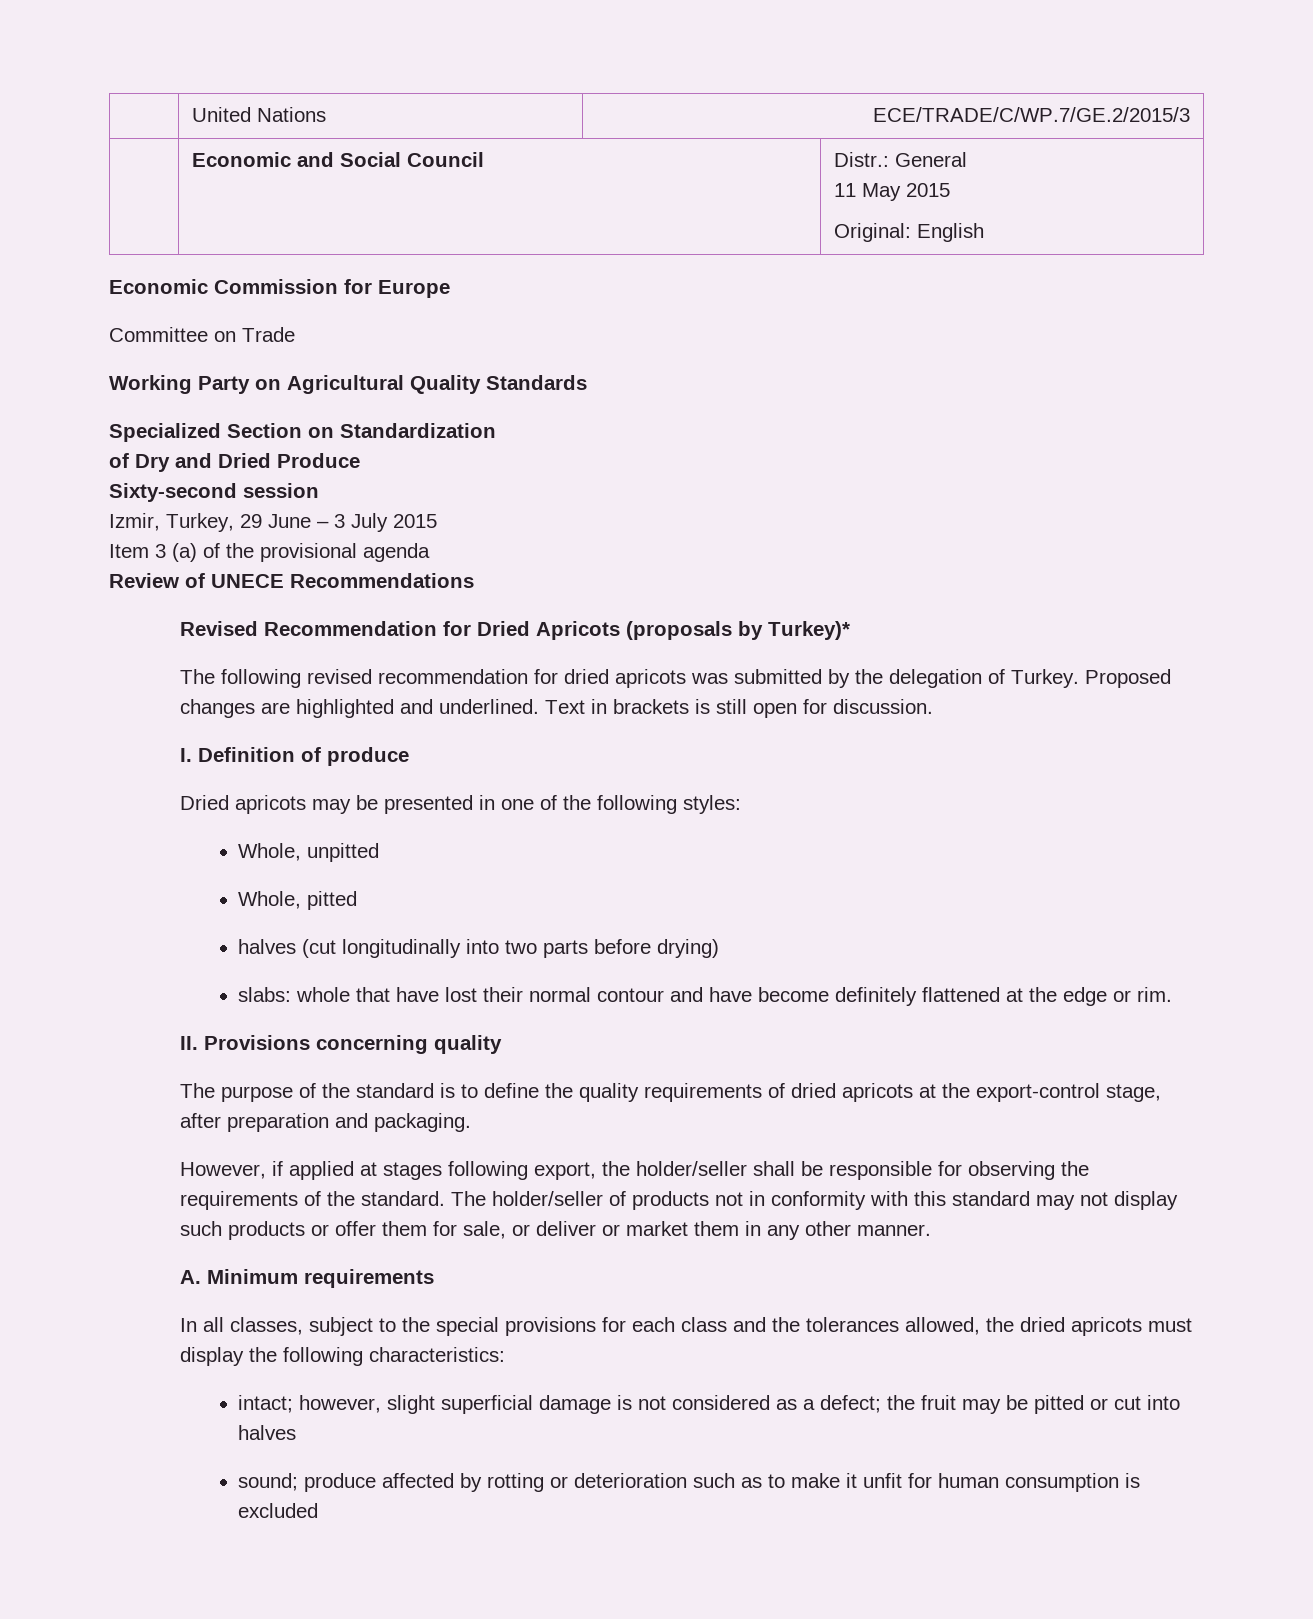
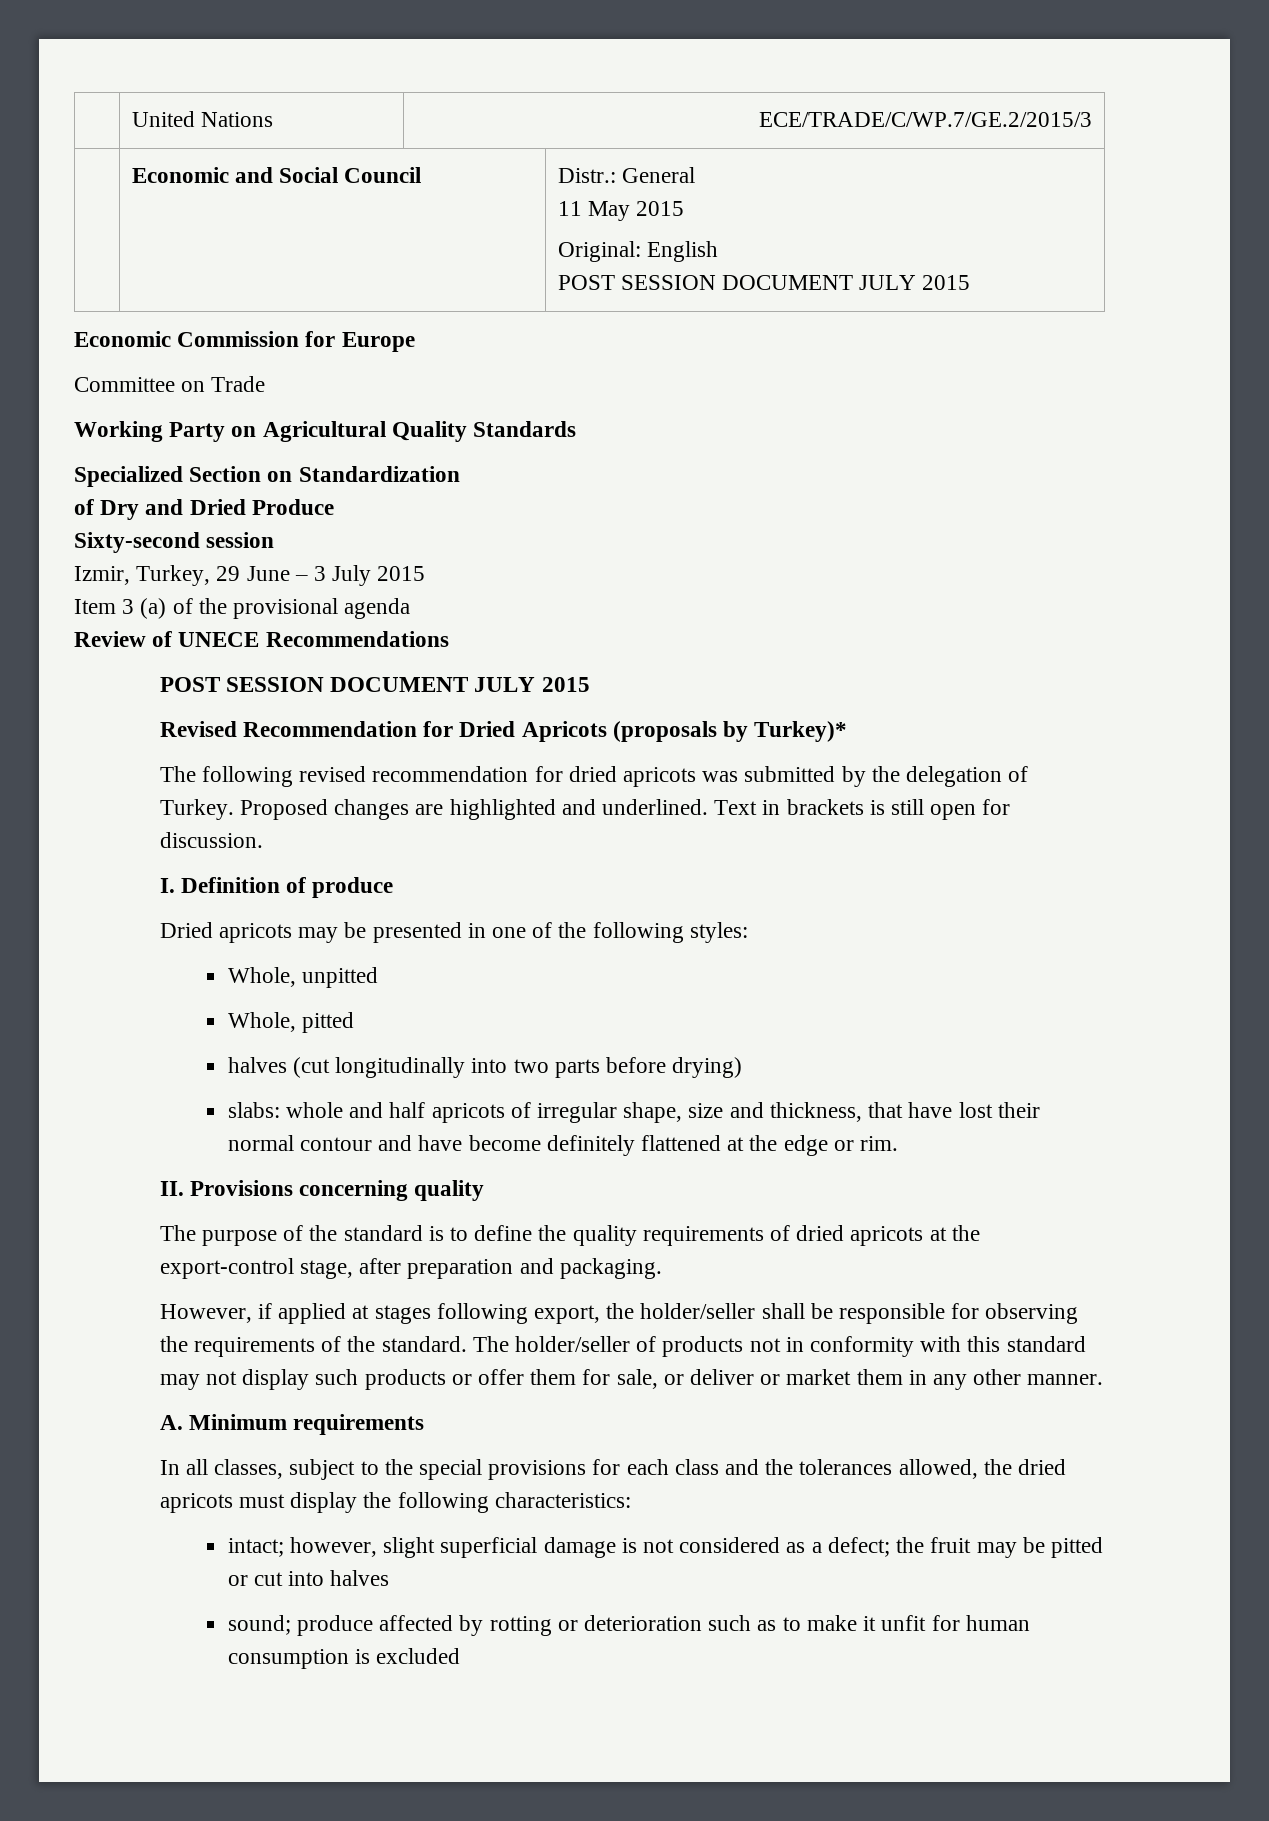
  | Economic and Social Council | Distr.: General
  11 May 2015
  Original: English
+ POST SESSION DOCUMENT JULY 2015
  Review of UNECE Recommendations
+ POST SESSION DOCUMENT JULY 2015
- slabs: whole that have lost their normal contour and have become definitely flattened at the edge or rim.
+ slabs: whole and half apricots of irregular shape, size and thickness, that have lost their normal contour and have become definitely flattened at the edge or rim.

